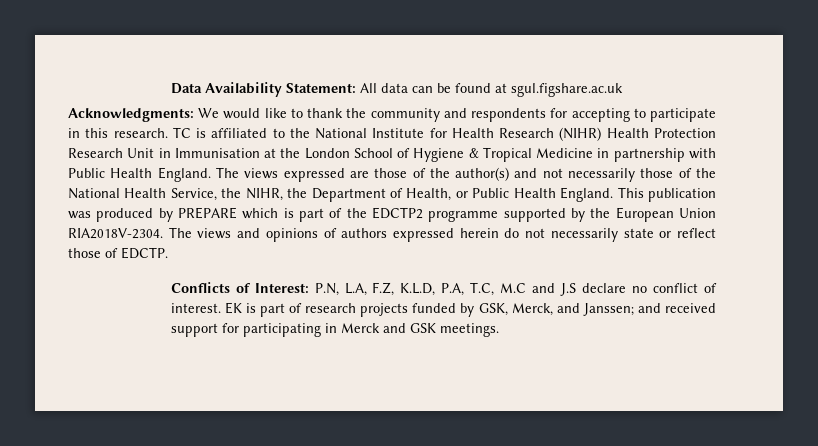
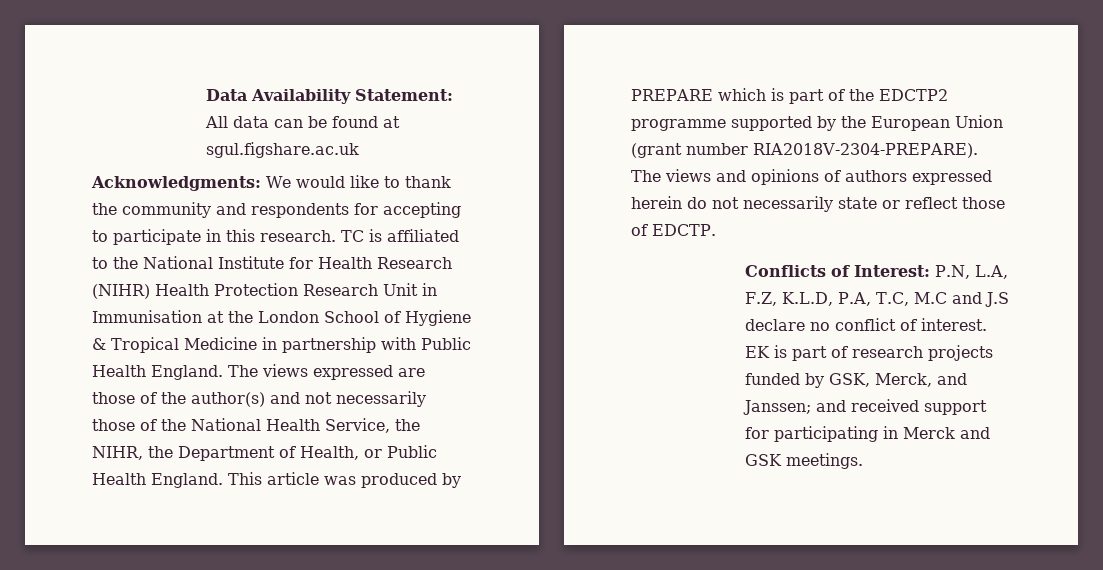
- This publication was produced by PREPARE which is part of the EDCTP2 programme supported by the European Union RIA2018V-2304.
+ This article was produced by PREPARE which is part of the EDCTP2 programme supported by the European Union (grant number RIA2018V-2304-PREPARE).

